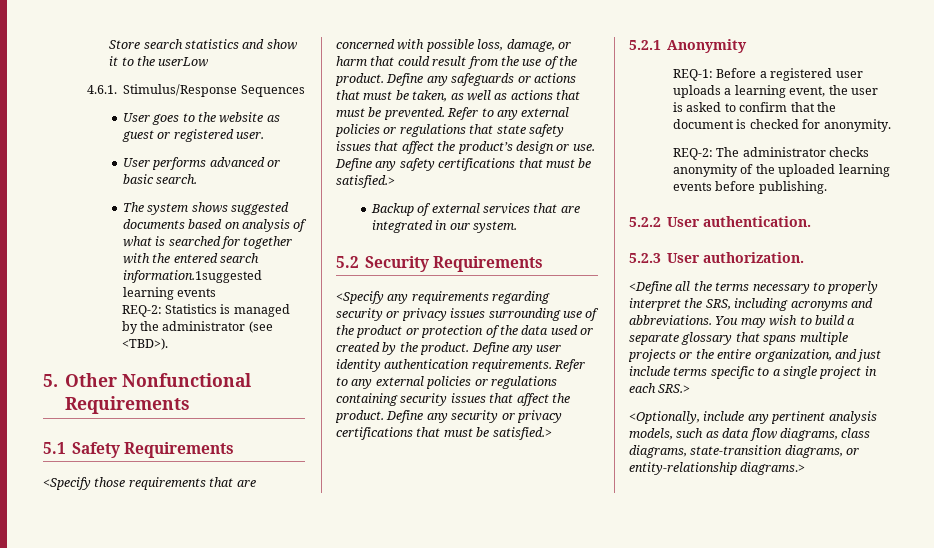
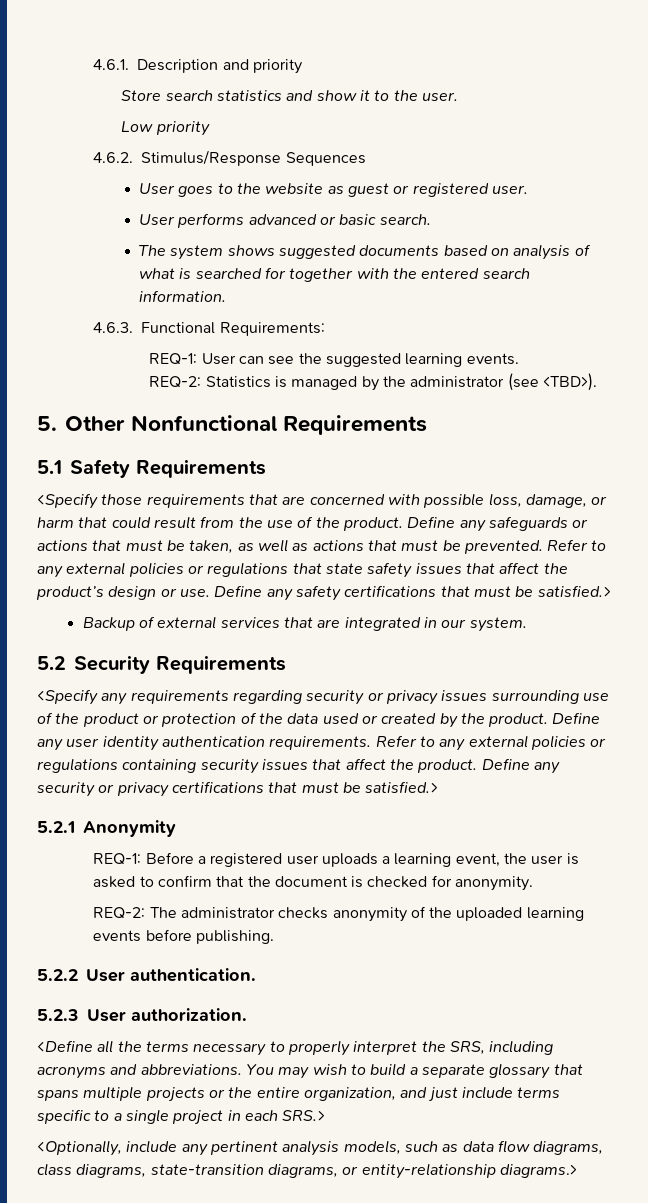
+ 4.6.1. Description and priority
- Store search statistics and show it to the userLow
- 4.6.1. Stimulus/Response Sequences
+ Store search statistics and show it to the user.
+ Low priority
+ 4.6.2. Stimulus/Response Sequences
- The system shows suggested documents based on analysis of what is searched for together with the entered search information.1suggested learning events
+ The system shows suggested documents based on analysis of what is searched for together with the entered search information.
+ 4.6.3. Functional Requirements:
+ REQ-1: User can see the suggested learning events.

